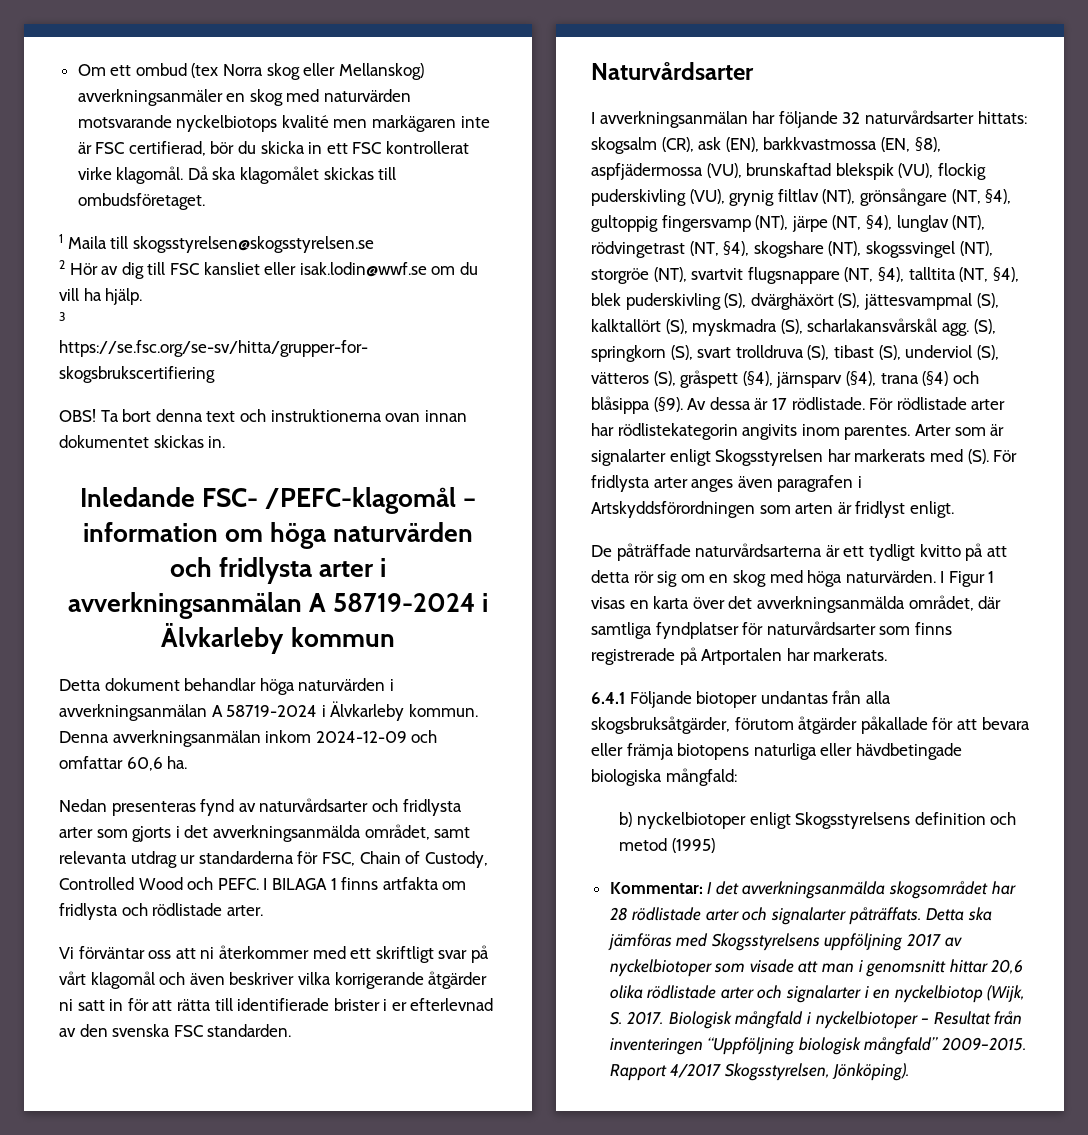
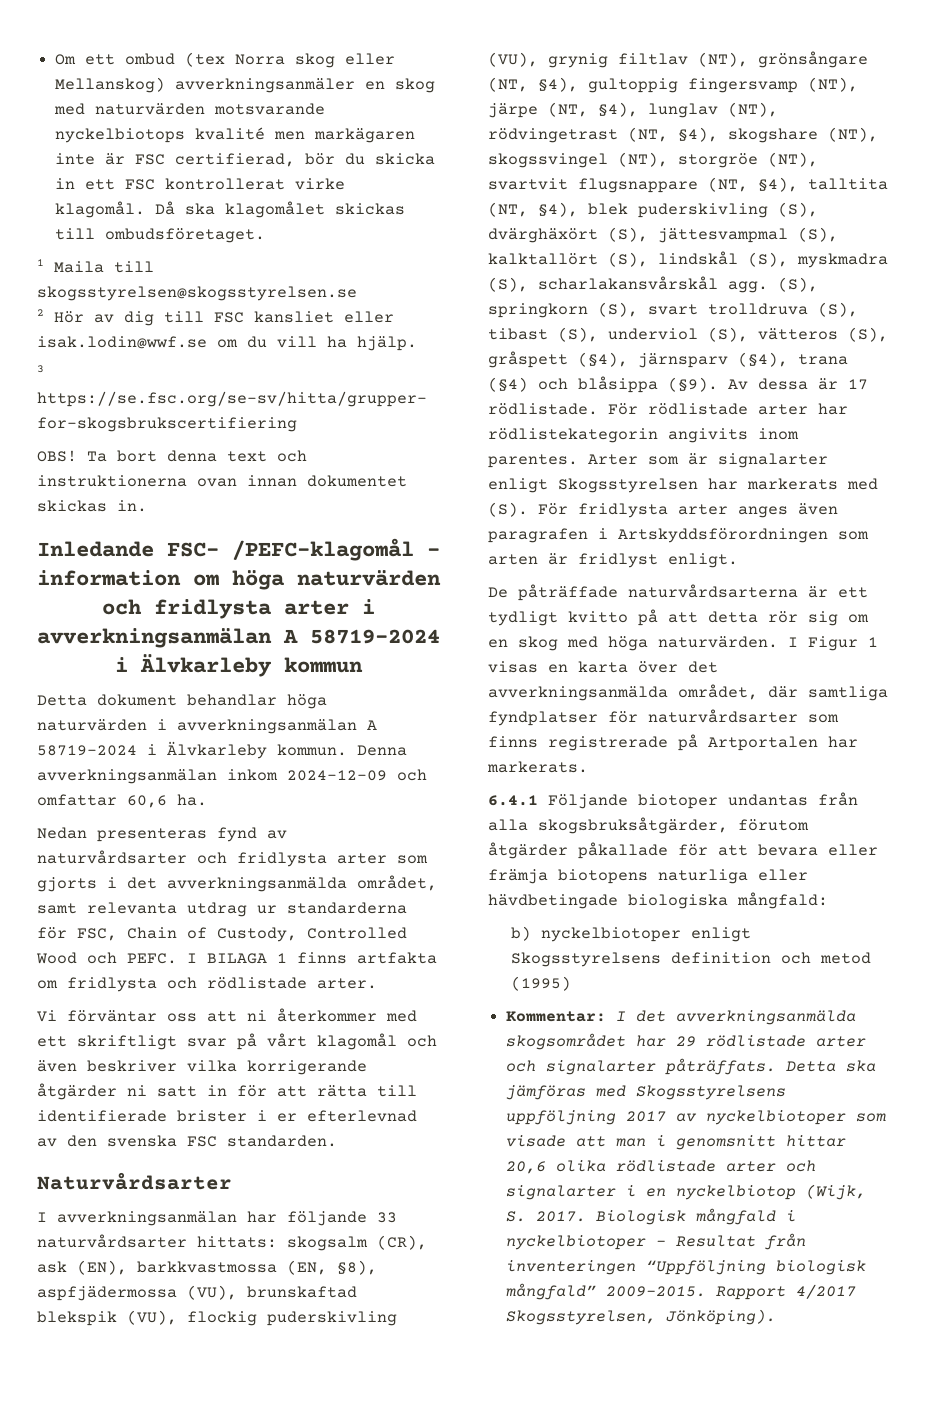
- I avverkningsanmälan har följande 32 naturvårdsarter hittats:
+ I avverkningsanmälan har följande 33 naturvårdsarter hittats:
- skogsalm (CR), ask (EN), barkkvastmossa (EN, §8), aspfjädermossa (VU), brunskaftad blekspik (VU), flockig puderskivling (VU), grynig filtlav (NT), grönsångare (NT, §4), gultoppig fingersvamp (NT), järpe (NT, §4), lunglav (NT), rödvingetrast (NT, §4), skogshare (NT), skogssvingel (NT), storgröe (NT), svartvit flugsnappare (NT, §4), talltita (NT, §4), blek puderskivling (S), dvärghäxört (S), jättesvampmal (S), kalktallört (S), myskmadra (S), scharlakansvårskål agg.
+ skogsalm (CR), ask (EN), barkkvastmossa (EN, §8), aspfjädermossa (VU), brunskaftad blekspik (VU), flockig puderskivling (VU), grynig filtlav (NT), grönsångare (NT, §4), gultoppig fingersvamp (NT), järpe (NT, §4), lunglav (NT), rödvingetrast (NT, §4), skogshare (NT), skogssvingel (NT), storgröe (NT), svartvit flugsnappare (NT, §4), talltita (NT, §4), blek puderskivling (S), dvärghäxört (S), jättesvampmal (S), kalktallört (S), lindskål (S), myskmadra (S), scharlakansvårskål agg.
- Kommentar: I det avverkningsanmälda skogsområdet har 28 rödlistade arter och signalarter påträffats.
+ Kommentar: I det avverkningsanmälda skogsområdet har 29 rödlistade arter och signalarter påträffats.

